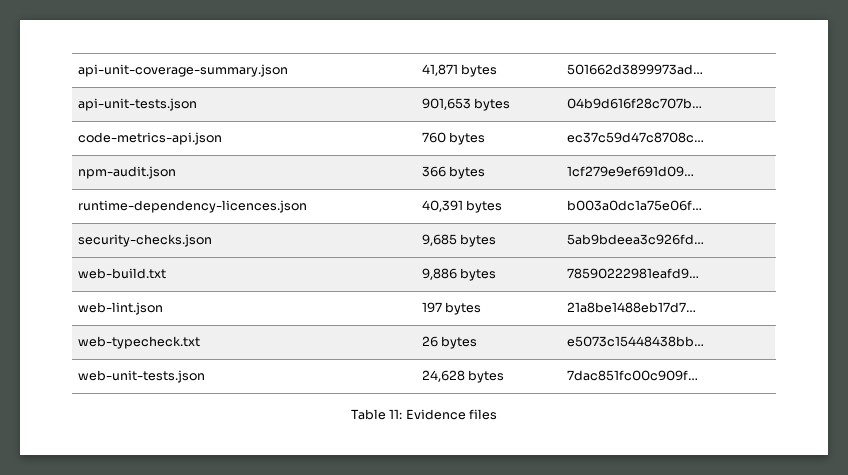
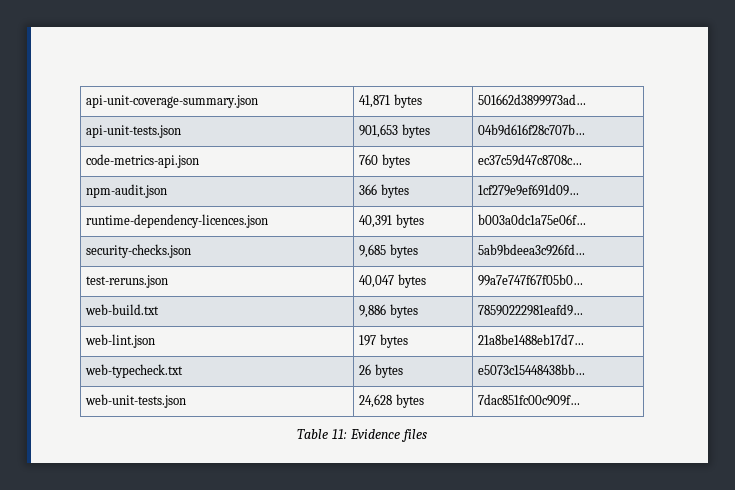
+ test-reruns.json | 40,047 bytes | 99a7e747f67f05b0…

